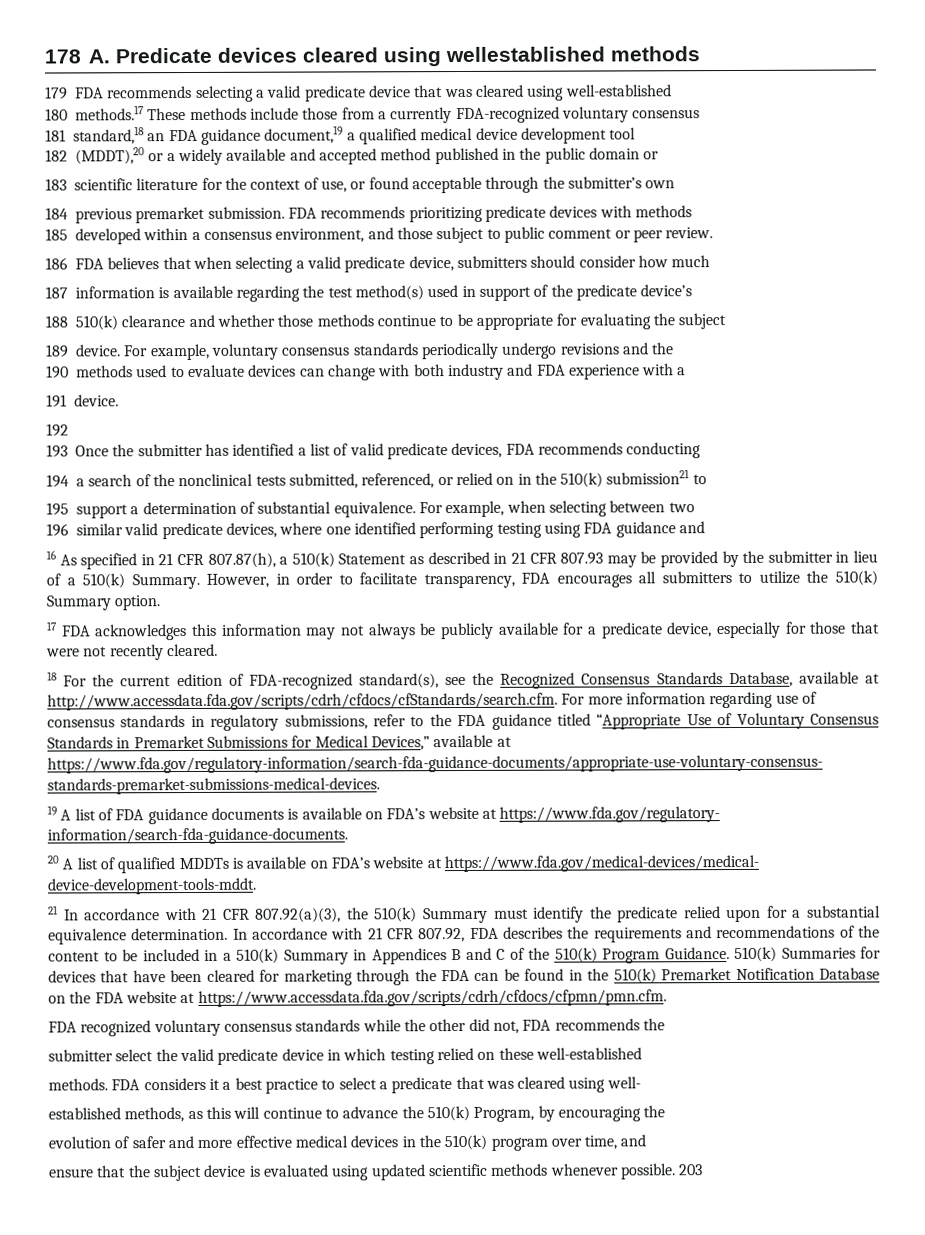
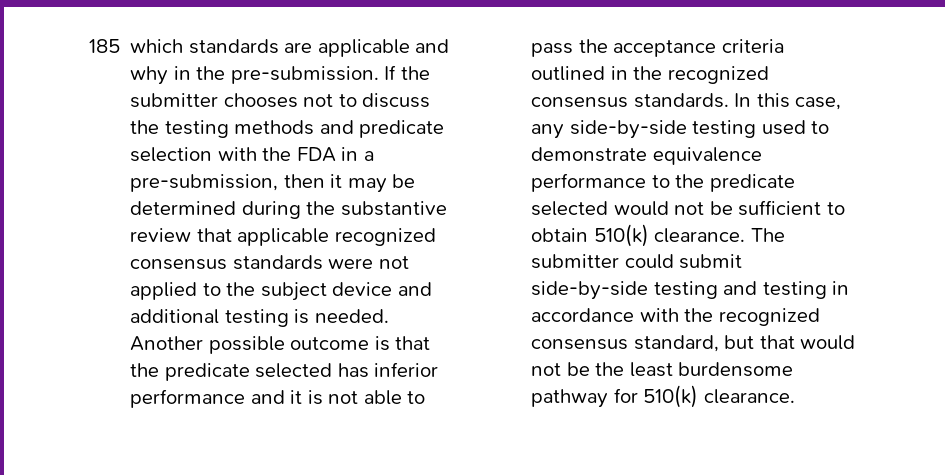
- 178 A. Predicate devices cleared using wellestablished methods
- 179 FDA recommends selecting a valid predicate device that was cleared using well-established
- 180 methods.17 These methods include those from a currently FDA-recognized voluntary consensus
- 181 standard,18 an FDA guidance document,19 a qualified medical device development tool
- 182 (MDDT),20 or a widely available and accepted method published in the public domain or
- 183 scientific literature for the context of use, or found acceptable through the submitter’s own
- 184 previous premarket submission. FDA recommends prioritizing predicate devices with methods
- 185 developed within a consensus environment, and those subject to public comment or peer review.
- 186 FDA believes that when selecting a valid predicate device, submitters should consider how much
- 187 information is available regarding the test method(s) used in support of the predicate device’s
- 188 510(k) clearance and whether those methods continue to be appropriate for evaluating the subject
- 189 device. For example, voluntary consensus standards periodically undergo revisions and the
- 190 methods used to evaluate devices can change with both industry and FDA experience with a
- 191 device.
- 192
- 193 Once the submitter has identified a list of valid predicate devices, FDA recommends conducting
- 194 a search of the nonclinical tests submitted, referenced, or relied on in the 510(k) submission21 to
- 195 support a determination of substantial equivalence. For example, when selecting between two
- 196 similar valid predicate devices, where one identified performing testing using FDA guidance and
- 16 As specified in 21 CFR 807.87(h), a 510(k) Statement as described in 21 CFR 807.93 may be provided by the submitter in lieu of a 510(k) Summary. However, in order to facilitate transparency, FDA encourages all submitters to utilize the 510(k) Summary option.
- 17 FDA acknowledges this information may not always be publicly available for a predicate device, especially for those that were not recently cleared.
- 18 For the current edition of FDA-recognized standard(s), see the Recognized Consensus Standards Database, available at http://www.accessdata.fda.gov/scripts/cdrh/cfdocs/cfStandards/search.cfm. For more information regarding use of consensus standards in regulatory submissions, refer to the FDA guidance titled “Appropriate Use of Voluntary Consensus Standards in Premarket Submissions for Medical Devices,” available at https://www.fda.gov/regulatory-information/search-fda-guidance-documents/appropriate-use-voluntary-consensus- standards-premarket-submissions-medical-devices.
- 19 A list of FDA guidance documents is available on FDA’s website at https://www.fda.gov/regulatory- information/search-fda-guidance-documents.
- 20 A list of qualified MDDTs is available on FDA’s website at https://www.fda.gov/medical-devices/medical- device-development-tools-mddt.
- 21 In accordance with 21 CFR 807.92(a)(3), the 510(k) Summary must identify the predicate relied upon for a substantial equivalence determination. In accordance with 21 CFR 807.92, FDA describes the requirements and recommendations of the content to be included in a 510(k) Summary in Appendices B and C of the 510(k) Program Guidance. 510(k) Summaries for devices that have been cleared for marketing through the FDA can be found in the 510(k) Premarket Notification Database on the FDA website at https://www.accessdata.fda.gov/scripts/cdrh/cfdocs/cfpmn/pmn.cfm.
- FDA recognized voluntary consensus standards while the other did not, FDA recommends the
- submitter select the valid predicate device in which testing relied on these well-established
- methods. FDA considers it a best practice to select a predicate that was cleared using well-
- established methods, as this will continue to advance the 510(k) Program, by encouraging the
- evolution of safer and more effective medical devices in the 510(k) program over time, and
- ensure that the subject device is evaluated using updated scientific methods whenever possible. 203
+ 185 which standards are applicable and why in the pre-submission. If the submitter chooses not to discuss the testing methods and predicate selection with the FDA in a pre-submission, then it may be determined during the substantive review that applicable recognized consensus standards were not applied to the subject device and additional testing is needed. Another possible outcome is that the predicate selected has inferior performance and it is not able to pass the acceptance criteria outlined in the recognized consensus standards. In this case, any side-by-side testing used to demonstrate equivalence performance to the predicate selected would not be sufficient to obtain 510(k) clearance. The submitter could submit side-by-side testing and testing in accordance with the recognized consensus standard, but that would not be the least burdensome pathway for 510(k) clearance.

